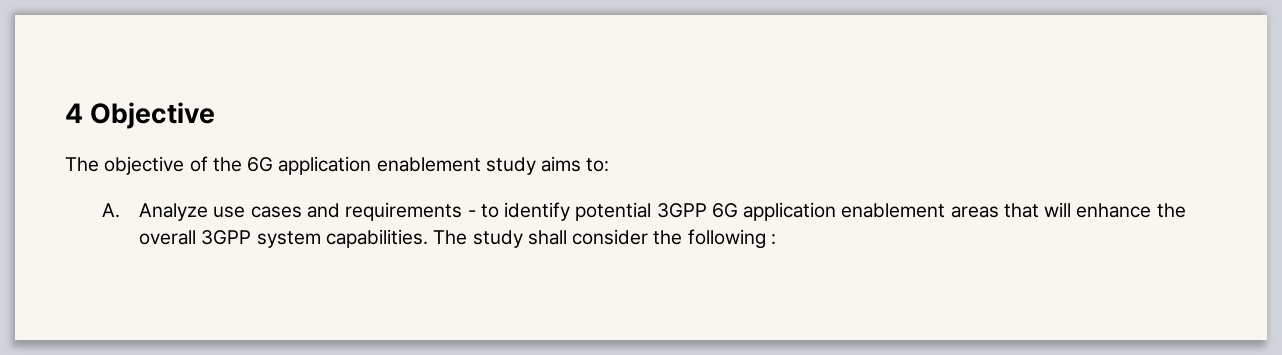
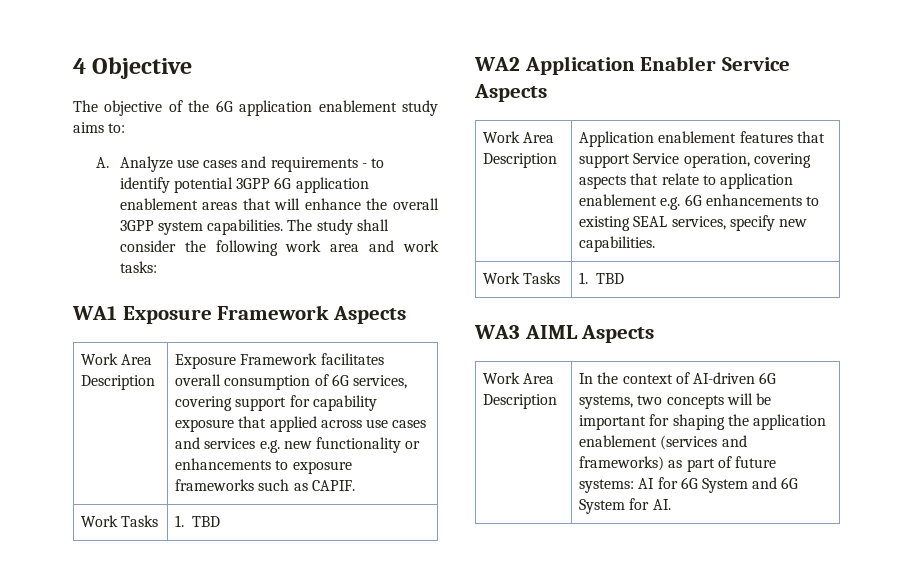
- The study shall consider the following :
+ The study shall consider the following work area and work tasks:
+ WA1 Exposure Framework Aspects
+ Work Area Description | Exposure Framework facilitates overall consumption of 6G services, covering support for capability exposure that applied across use cases and services e.g. new functionality or enhancements to exposure frameworks such as CAPIF.
+ Work Tasks | 1. TBD
+ WA2 Application Enabler Service Aspects
+ Work Area Description | Application enablement features that support Service operation, covering aspects that relate to application enablement e.g. 6G enhancements to existing SEAL services, specify new capabilities.
+ Work Tasks | 1. TBD
+ WA3 AIML Aspects
+ Work Area Description | In the context of AI-driven 6G systems, two concepts will be important for shaping the application enablement (services and frameworks) as part of future systems: AI for 6G System and 6G System for AI.

